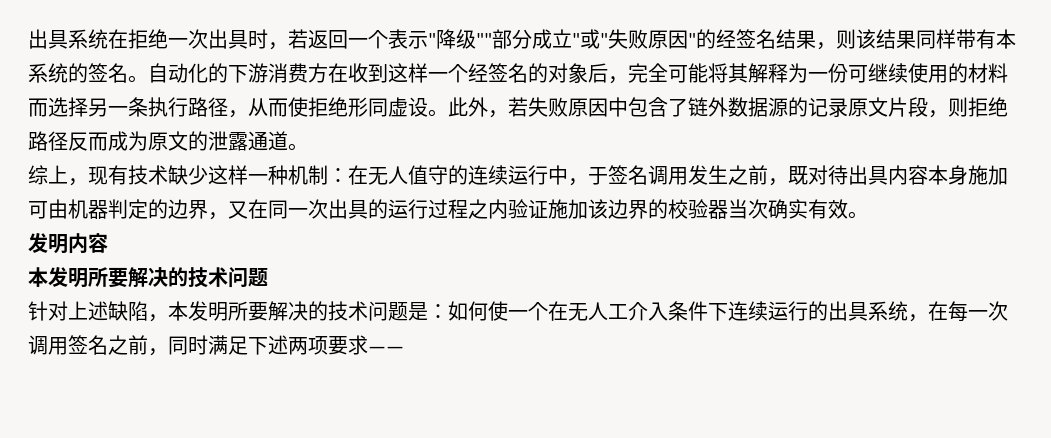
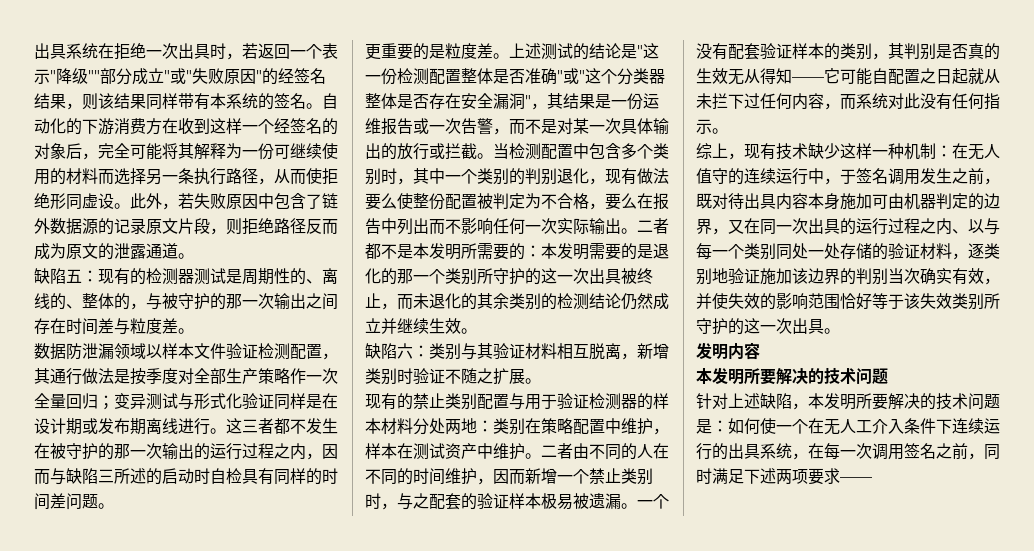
+ 缺陷五：现有的检测器测试是周期性的、离线的、整体的，与被守护的那一次输出之间存在时间差与粒度差。
+ 数据防泄漏领域以样本文件验证检测配置，其通行做法是按季度对全部生产策略作一次全量回归；变异测试与形式化验证同样是在设计期或发布期离线进行。这三者都不发生在被守护的那一次输出的运行过程之内，因而与缺陷三所述的启动时自检具有同样的时间差问题。
+ 更重要的是粒度差。上述测试的结论是"这一份检测配置整体是否准确"或"这个分类器整体是否存在安全漏洞"，其结果是一份运维报告或一次告警，而不是对某一次具体输出的放行或拦截。当检测配置中包含多个类别时，其中一个类别的判别退化，现有做法要么使整份配置被判定为不合格，要么在报告中列出而不影响任何一次实际输出。二者都不是本发明所需要的：本发明需要的是退化的那一个类别所守护的这一次出具被终止，而未退化的其余类别的检测结论仍然成立并继续生效。
+ 缺陷六：类别与其验证材料相互脱离，新增类别时验证不随之扩展。
+ 现有的禁止类别配置与用于验证检测器的样本材料分处两地：类别在策略配置中维护，样本在测试资产中维护。二者由不同的人在不同的时间维护，因而新增一个禁止类别时，与之配套的验证样本极易被遗漏。一个没有配套验证样本的类别，其判别是否真的生效无从得知——它可能自配置之日起就从未拦下过任何内容，而系统对此没有任何指示。
- 综上，现有技术缺少这样一种机制：在无人值守的连续运行中，于签名调用发生之前，既对待出具内容本身施加可由机器判定的边界，又在同一次出具的运行过程之内验证施加该边界的校验器当次确实有效。
+ 综上，现有技术缺少这样一种机制：在无人值守的连续运行中，于签名调用发生之前，既对待出具内容本身施加可由机器判定的边界，又在同一次出具的运行过程之内、以与每一个类别同处一处存储的验证材料，逐类别地验证施加该边界的判别当次确实有效，并使失效的影响范围恰好等于该失效类别所守护的这一次出具。

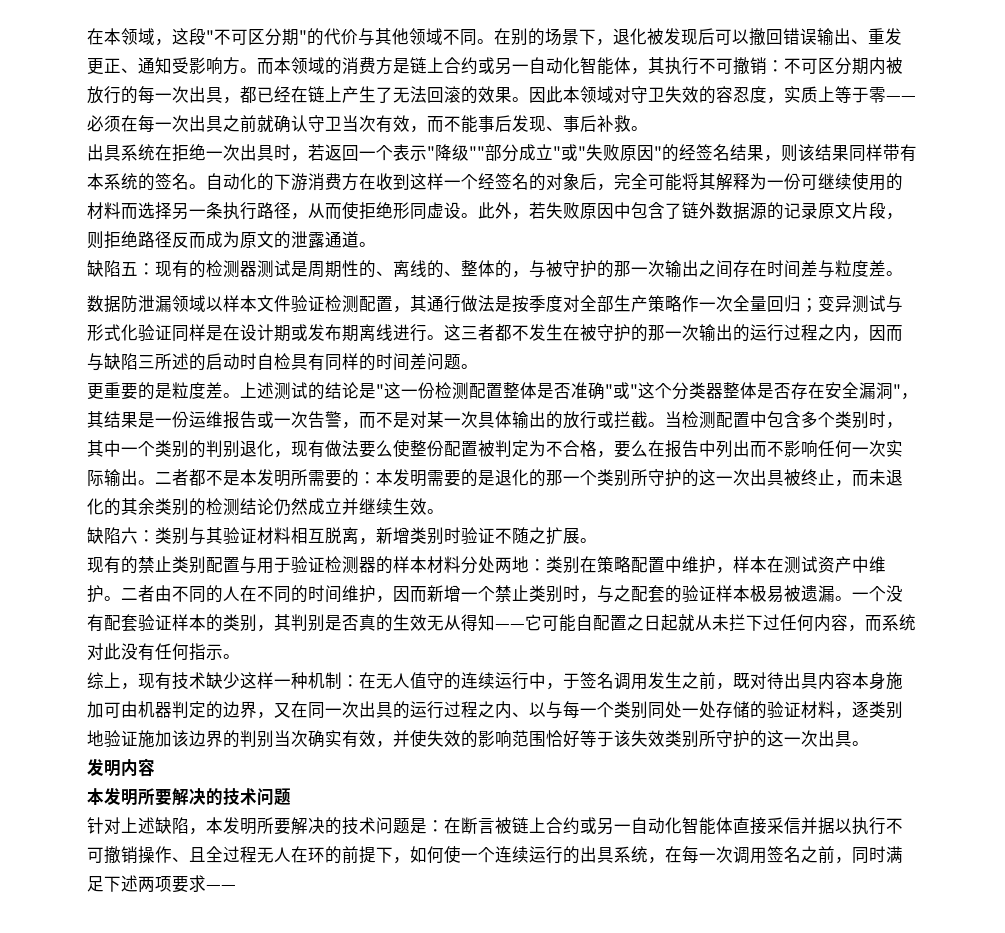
+ 在本领域，这段"不可区分期"的代价与其他领域不同。在别的场景下，退化被发现后可以撤回错误输出、重发更正、通知受影响方。而本领域的消费方是链上合约或另一自动化智能体，其执行不可撤销：不可区分期内被放行的每一次出具，都已经在链上产生了无法回滚的效果。因此本领域对守卫失效的容忍度，实质上等于零——必须在每一次出具之前就确认守卫当次有效，而不能事后发现、事后补救。
- 针对上述缺陷，本发明所要解决的技术问题是：如何使一个在无人工介入条件下连续运行的出具系统，在每一次调用签名之前，同时满足下述两项要求——
+ 针对上述缺陷，本发明所要解决的技术问题是：在断言被链上合约或另一自动化智能体直接采信并据以执行不可撤销操作、且全过程无人在环的前提下，如何使一个连续运行的出具系统，在每一次调用签名之前，同时满足下述两项要求——

